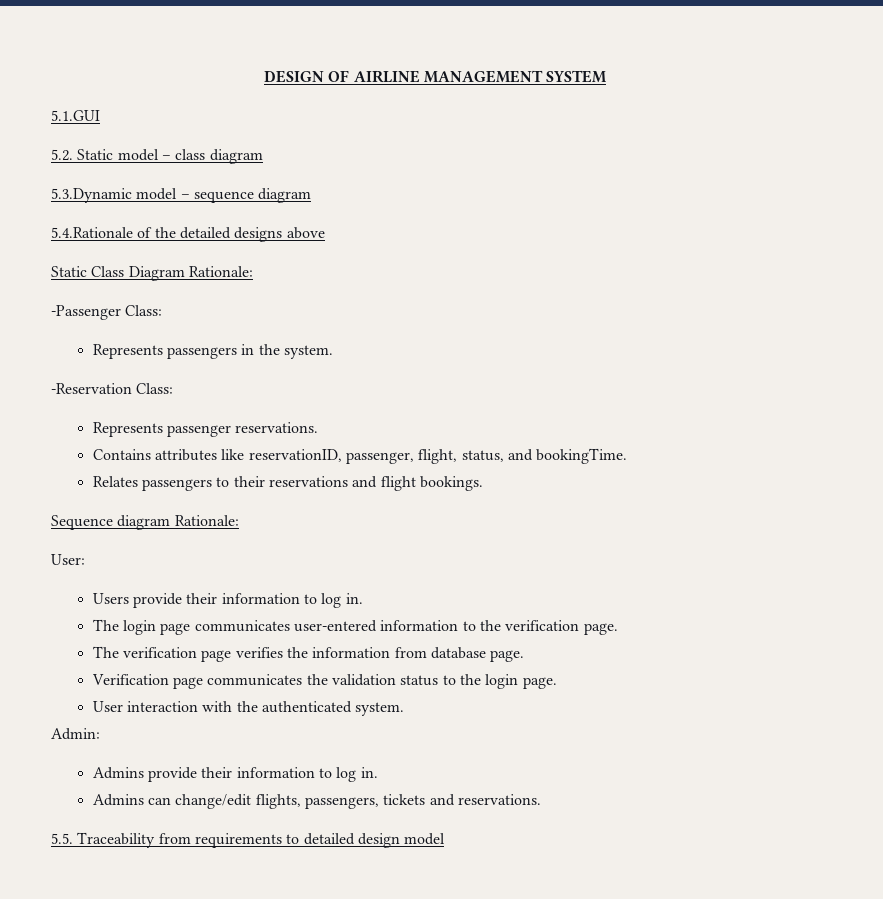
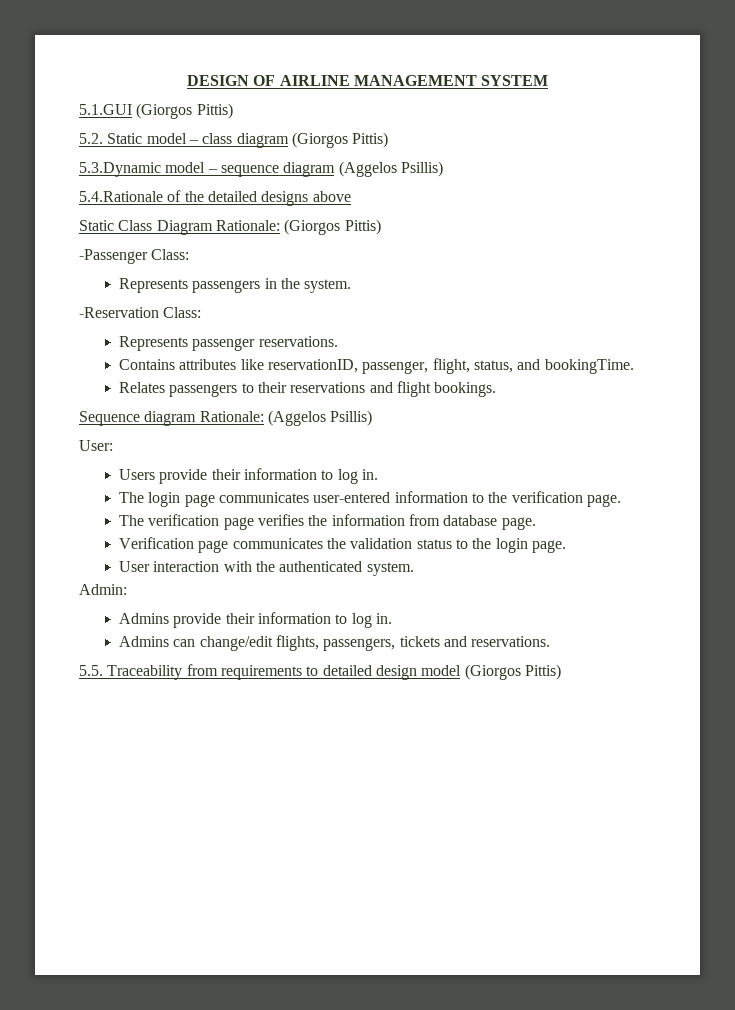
- 5.1.GUI
+ 5.1.GUI (Giorgos Pittis)
- 5.2. Static model – class diagram
+ 5.2. Static model – class diagram (Giorgos Pittis)
- 5.3.Dynamic model – sequence diagram
+ 5.3.Dynamic model – sequence diagram (Aggelos Psillis)
- Static Class Diagram Rationale:
+ Static Class Diagram Rationale: (Giorgos Pittis)
- Sequence diagram Rationale:
+ Sequence diagram Rationale: (Aggelos Psillis)
- 5.5. Traceability from requirements to detailed design model
+ 5.5. Traceability from requirements to detailed design model (Giorgos Pittis)

